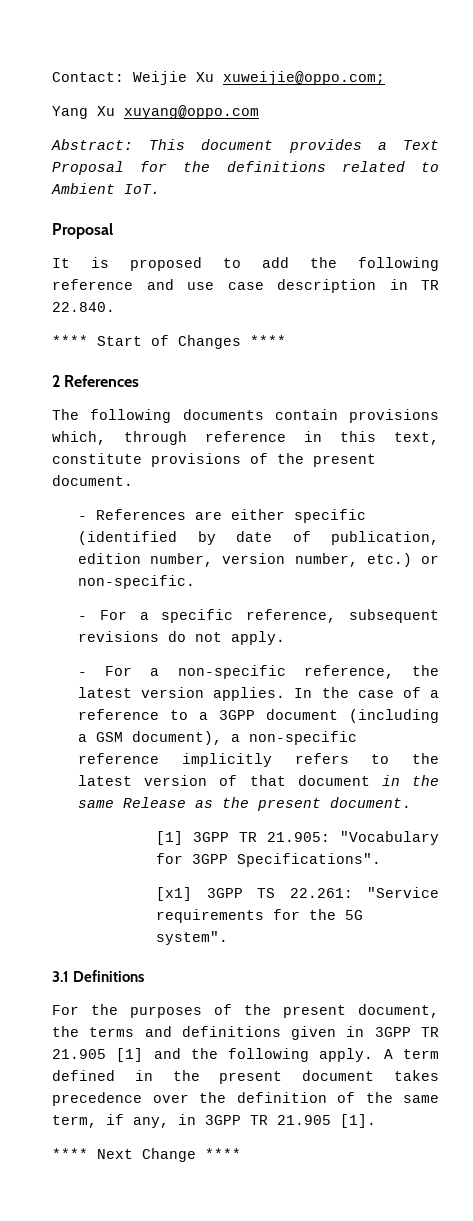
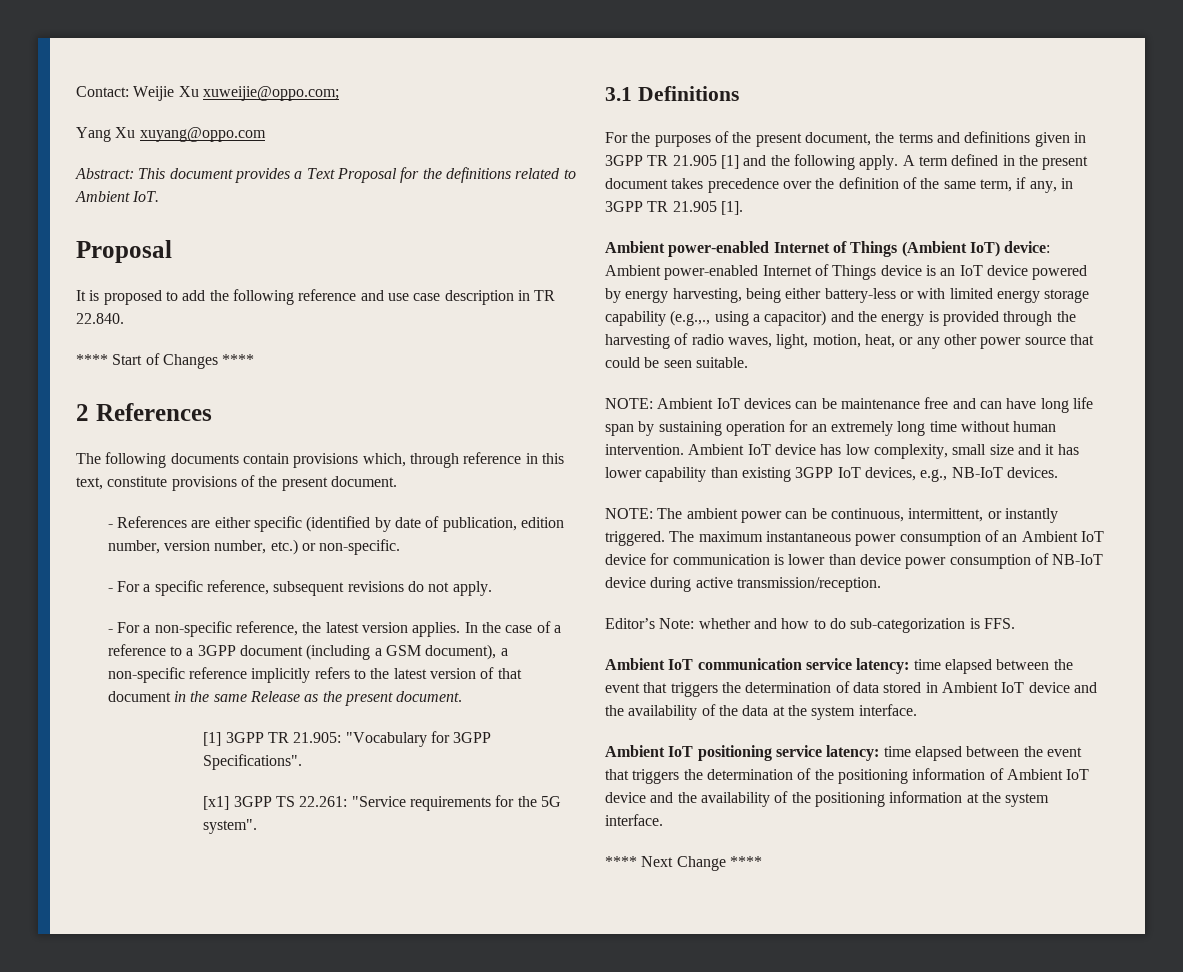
+ Ambient power-enabled Internet of Things (Ambient IoT) device: Ambient power-enabled Internet of Things device is an IoT device powered by energy harvesting, being either battery-less or with limited energy storage capability (e.g.,., using a capacitor) and the energy is provided through the harvesting of radio waves, light, motion, heat, or any other power source that could be seen suitable.
+ NOTE: Ambient IoT devices can be maintenance free and can have long life span by sustaining operation for an extremely long time without human intervention. Ambient IoT device has low complexity, small size and it has lower capability than existing 3GPP IoT devices, e.g., NB-IoT devices.
+ NOTE: The ambient power can be continuous, intermittent, or instantly triggered. The maximum instantaneous power consumption of an Ambient IoT device for communication is lower than device power consumption of NB-IoT device during active transmission/reception.
+ Editor’s Note: whether and how to do sub-categorization is FFS.
+ Ambient IoT communication service latency: time elapsed between the event that triggers the determination of data stored in Ambient IoT device and the availability of the data at the system interface.
+ Ambient IoT positioning service latency: time elapsed between the event that triggers the determination of the positioning information of Ambient IoT device and the availability of the positioning information at the system interface.

